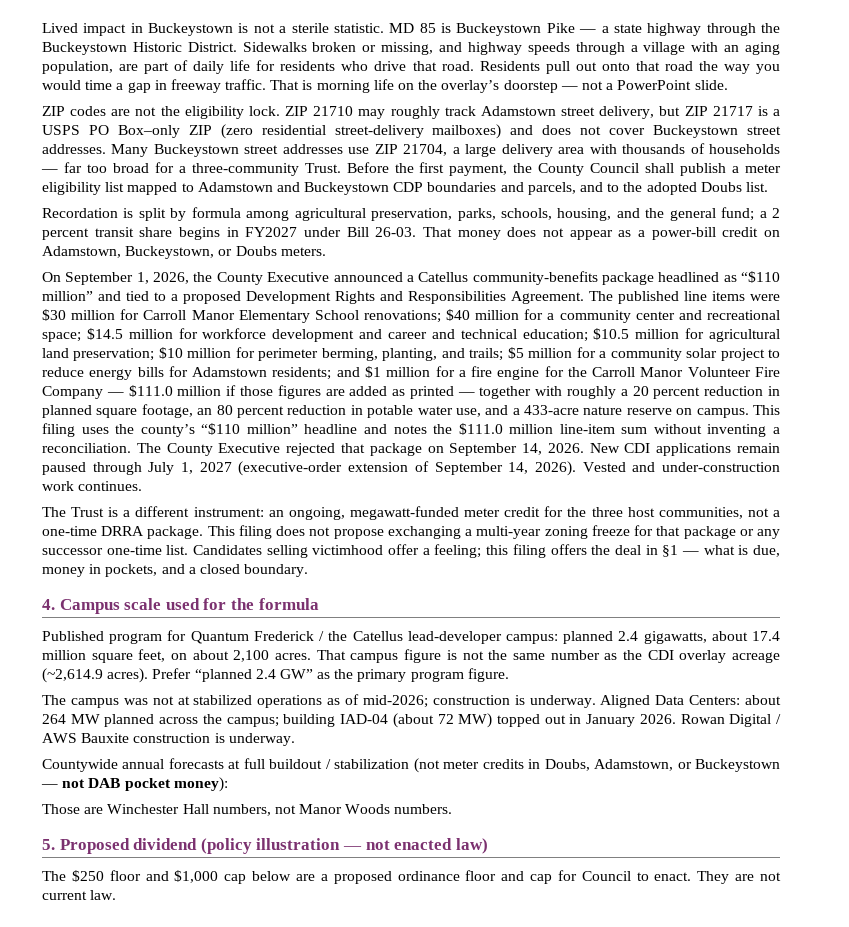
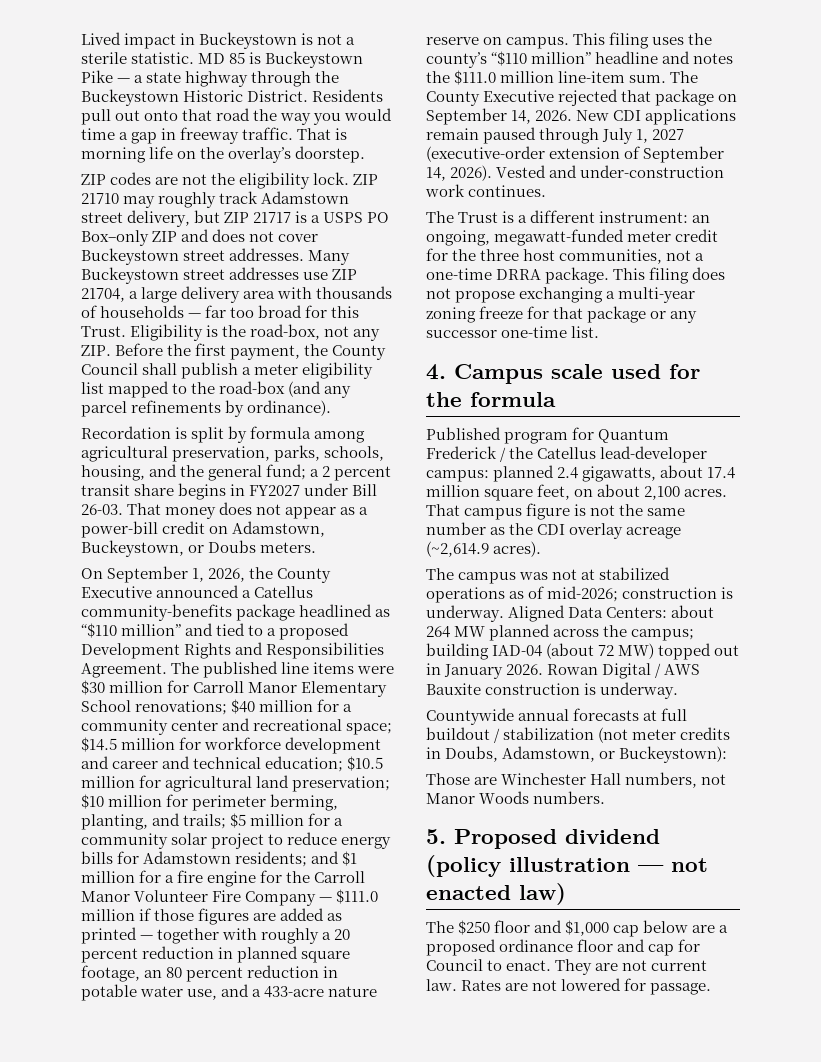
- Sidewalks broken or missing, and highway speeds through a village with an aging population, are part of daily life for residents who drive that road.
- That is morning life on the overlay’s doorstep — not a PowerPoint slide.
+ That is morning life on the overlay’s doorstep.
- ZIP 21710 may roughly track Adamstown street delivery, but ZIP 21717 is a USPS PO Box–only ZIP (zero residential street-delivery mailboxes) and does not cover Buckeystown street addresses.
+ ZIP 21710 may roughly track Adamstown street delivery, but ZIP 21717 is a USPS PO Box–only ZIP and does not cover Buckeystown street addresses.
- Many Buckeystown street addresses use ZIP 21704, a large delivery area with thousands of households — far too broad for a three-community Trust. Before the first payment, the County Council shall publish a meter eligibility list mapped to Adamstown and Buckeystown CDP boundaries and parcels, and to the adopted Doubs list.
+ Many Buckeystown street addresses use ZIP 21704, a large delivery area with thousands of households — far too broad for this Trust. Eligibility is the road-box, not any ZIP. Before the first payment, the County Council shall publish a meter eligibility list mapped to the road-box (and any parcel refinements by ordinance).
- This filing uses the county’s “$110 million” headline and notes the $111.0 million line-item sum without inventing a reconciliation.
+ This filing uses the county’s “$110 million” headline and notes the $111.0 million line-item sum.
- Candidates selling victimhood offer a feeling; this filing offers the deal in §1 — what is due, money in pockets, and a closed boundary.
- Prefer “planned 2.4 GW” as the primary program figure.
- Countywide annual forecasts at full buildout / stabilization (not meter credits in Doubs, Adamstown, or Buckeystown — not DAB pocket money):
+ Countywide annual forecasts at full buildout / stabilization (not meter credits in Doubs, Adamstown, or Buckeystown):
+ Rates are not lowered for passage.

